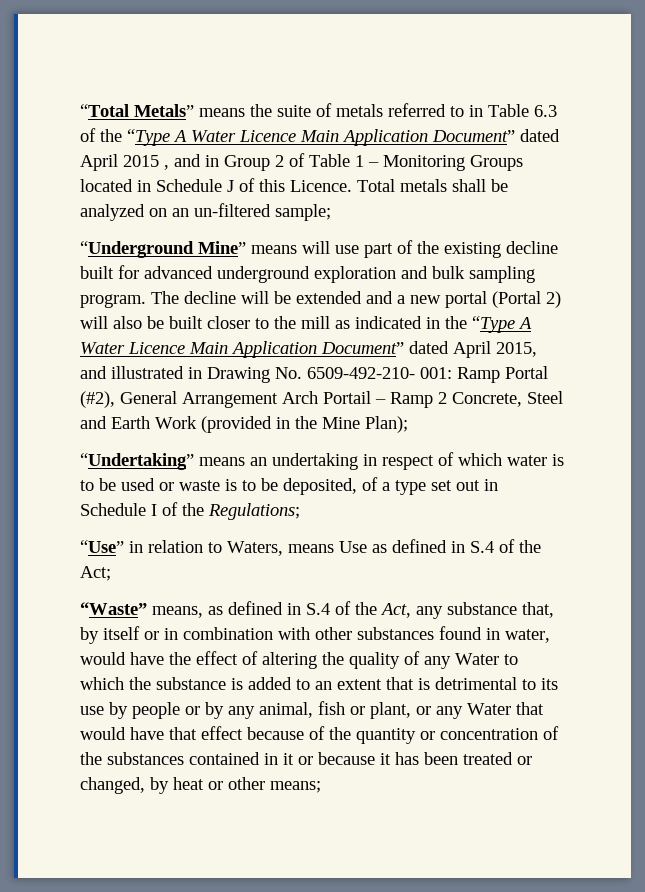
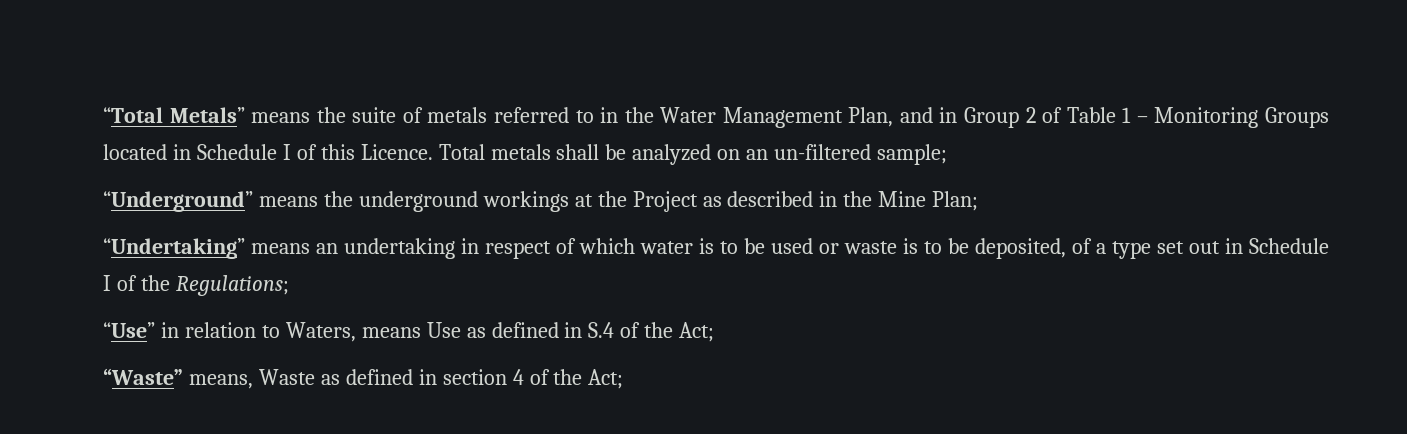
- “Total Metals” means the suite of metals referred to in Table 6.3 of the “Type A Water Licence Main Application Document” dated April 2015 , and in Group 2 of Table 1 – Monitoring Groups located in Schedule J of this Licence.
+ “Total Metals” means the suite of metals referred to in the Water Management Plan, and in Group 2 of Table 1 – Monitoring Groups located in Schedule I of this Licence.
- “Underground Mine” means will use part of the existing decline built for advanced underground exploration and bulk sampling program. The decline will be extended and a new portal (Portal 2) will also be built closer to the mill as indicated in the “Type A Water Licence Main Application Document” dated April 2015, and illustrated in Drawing No. 6509-492-210- 001: Ramp Portal (#2), General Arrangement Arch Portail – Ramp 2 Concrete, Steel and Earth Work (provided in the Mine Plan);
+ “Underground” means the underground workings at the Project as described in the Mine Plan;
- “Waste” means, as defined in S.4 of the Act, any substance that, by itself or in combination with other substances found in water, would have the effect of altering the quality of any Water to which the substance is added to an extent that is detrimental to its use by people or by any animal, fish or plant, or any Water that would have that effect because of the quantity or concentration of the substances contained in it or because it has been treated or changed, by heat or other means;
+ “Waste” means, Waste as defined in section 4 of the Act;

